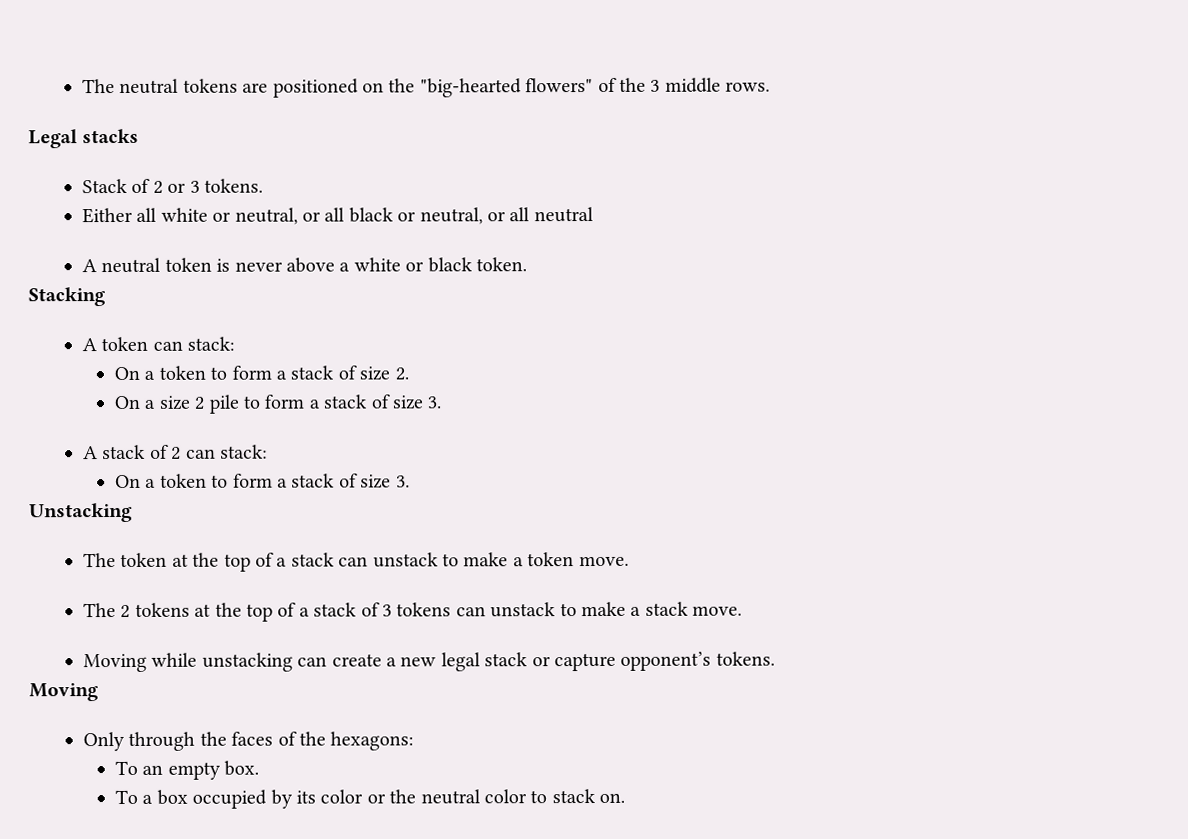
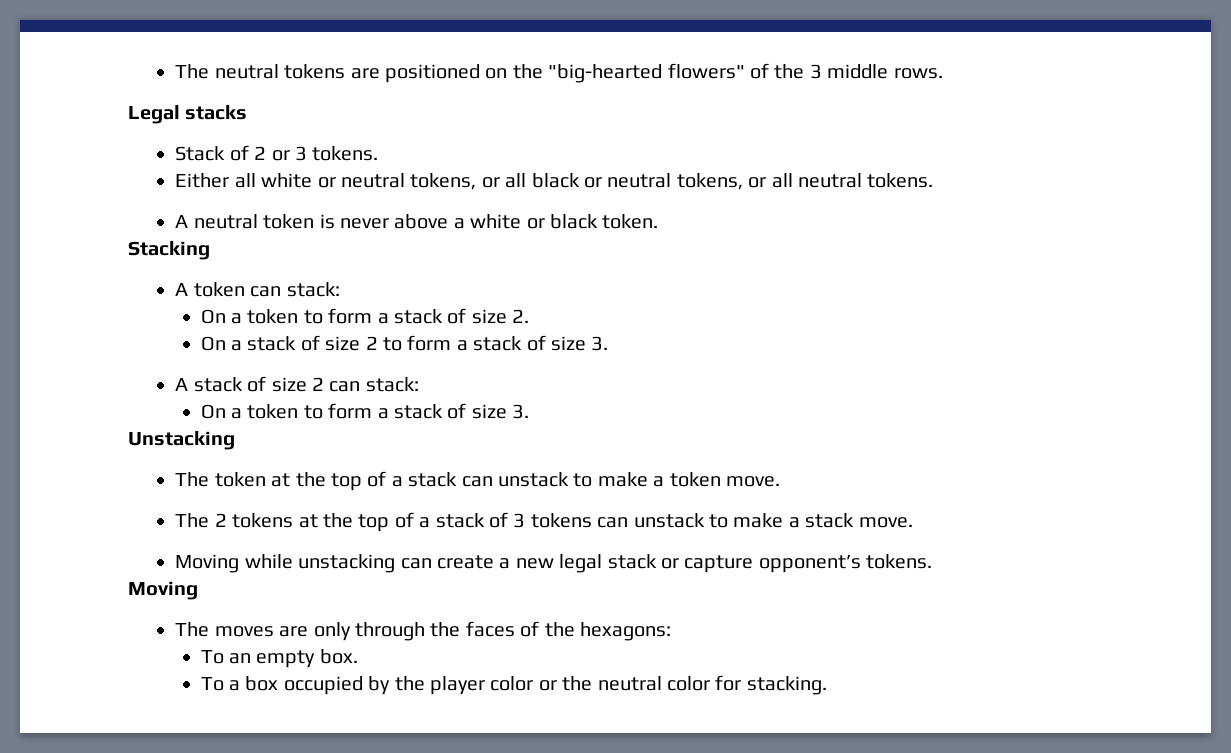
- Either all white or neutral, or all black or neutral, or all neutral
+ Either all white or neutral tokens, or all black or neutral tokens, or all neutral tokens.
- On a size 2 pile to form a stack of size 3.
+ On a stack of size 2 to form a stack of size 3.
- A stack of 2 can stack:
+ A stack of size 2 can stack:
- Only through the faces of the hexagons:
+ The moves are only through the faces of the hexagons:
- To a box occupied by its color or the neutral color to stack on.
+ To a box occupied by the player color or the neutral color for stacking.

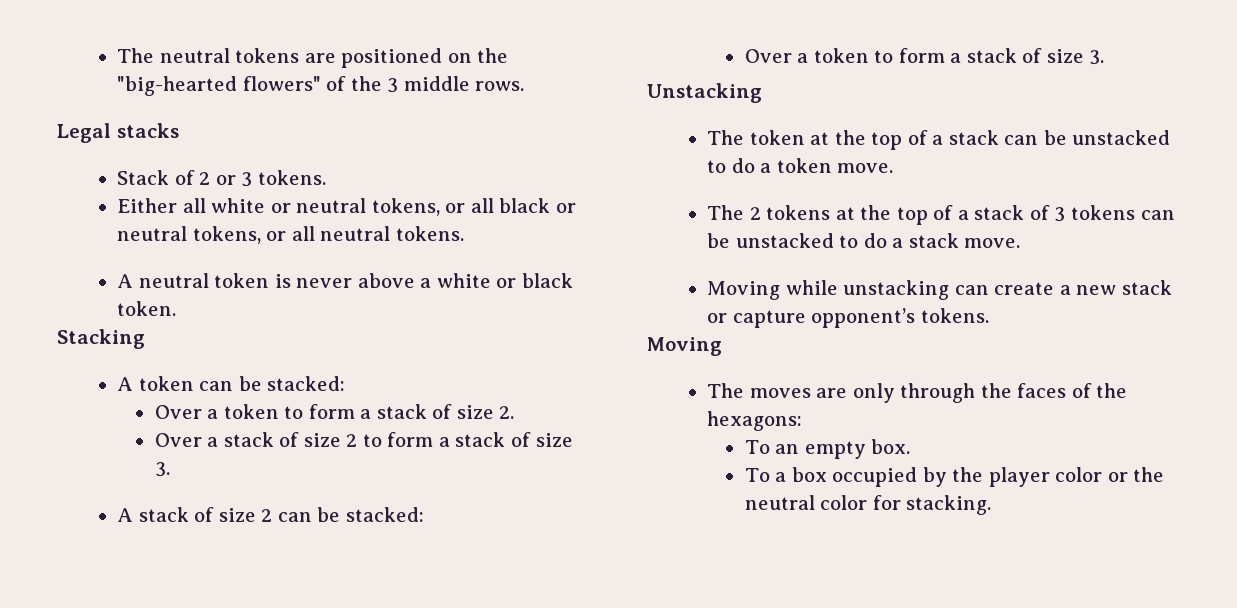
- A token can stack:
- On a token to form a stack of size 2.
+ A token can be stacked:
+ Over a token to form a stack of size 2.
- On a stack of size 2 to form a stack of size 3.
+ Over a stack of size 2 to form a stack of size 3.
- A stack of size 2 can stack:
- On a token to form a stack of size 3.
+ A stack of size 2 can be stacked:
+ Over a token to form a stack of size 3.
- The token at the top of a stack can unstack to make a token move.
+ The token at the top of a stack can be unstacked to do a token move.
- The 2 tokens at the top of a stack of 3 tokens can unstack to make a stack move.
+ The 2 tokens at the top of a stack of 3 tokens can be unstacked to do a stack move.
- Moving while unstacking can create a new legal stack or capture opponent’s tokens.
+ Moving while unstacking can create a new stack or capture opponent’s tokens.

